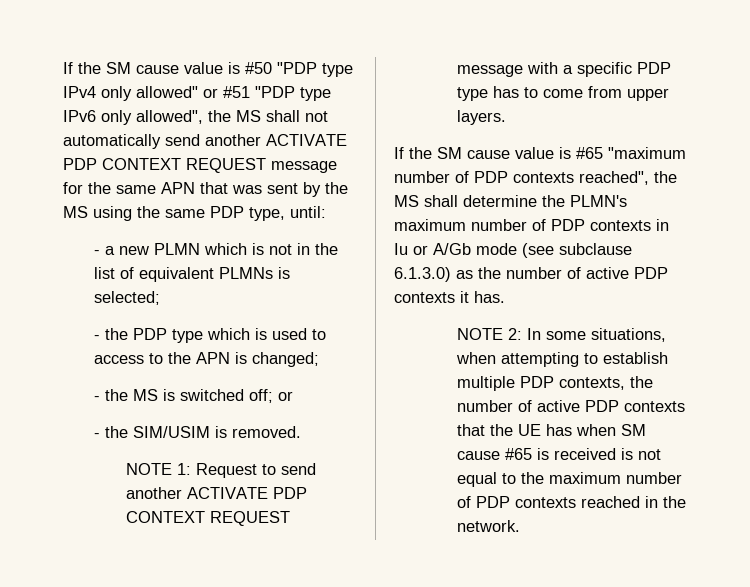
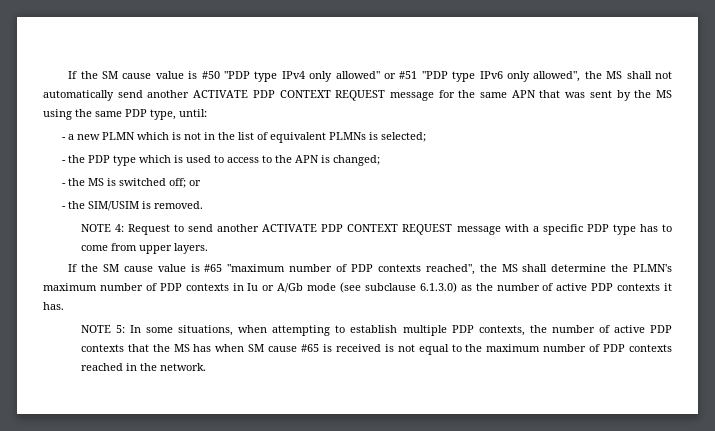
- NOTE 1: Request to send another ACTIVATE PDP CONTEXT REQUEST message with a specific PDP type has to come from upper layers.
+ NOTE 4: Request to send another ACTIVATE PDP CONTEXT REQUEST message with a specific PDP type has to come from upper layers.
- NOTE 2: In some situations, when attempting to establish multiple PDP contexts, the number of active PDP contexts that the UE has when SM cause #65 is received is not equal to the maximum number of PDP contexts reached in the network.
+ NOTE 5: In some situations, when attempting to establish multiple PDP contexts, the number of active PDP contexts that the MS has when SM cause #65 is received is not equal to the maximum number of PDP contexts reached in the network.

